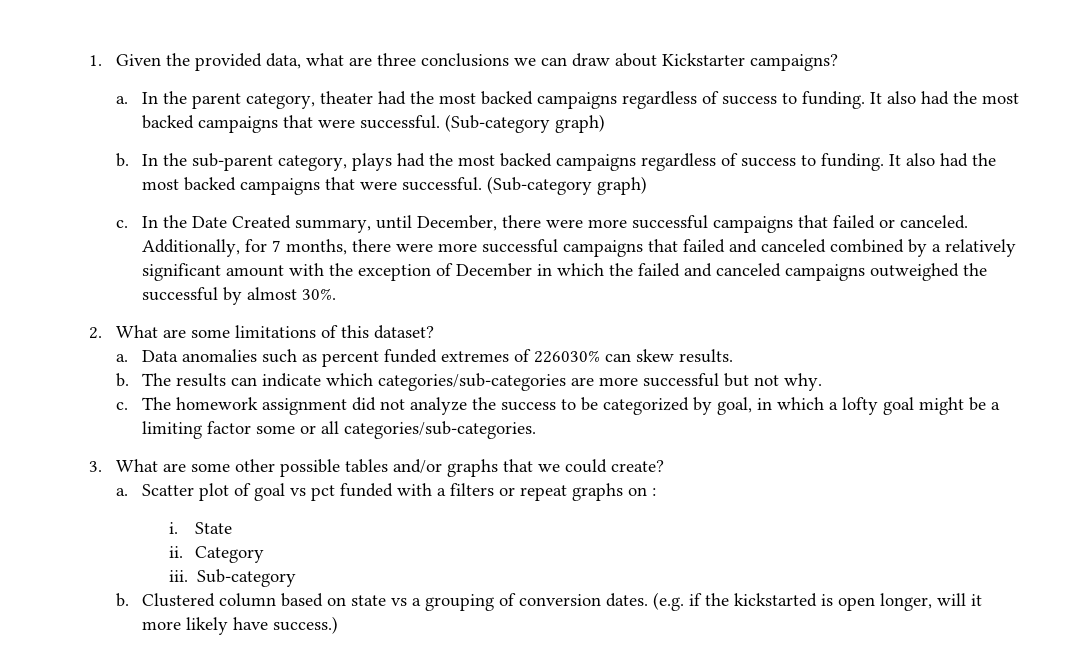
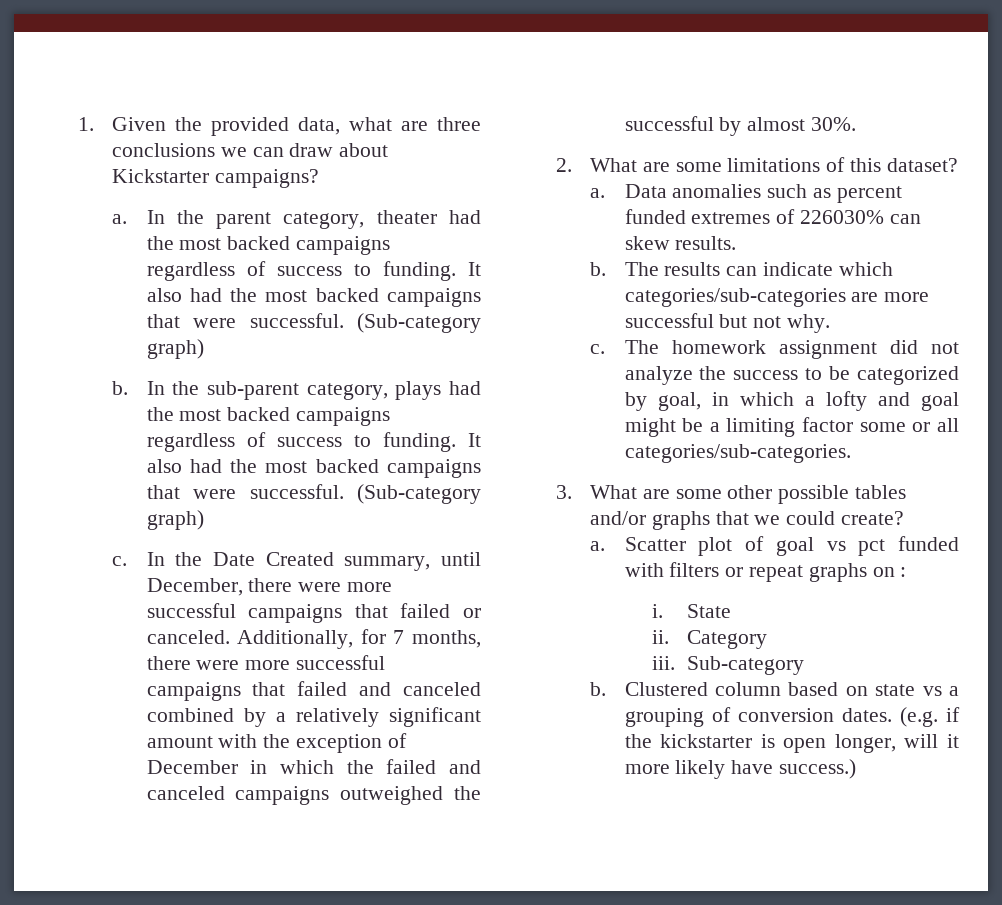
- The homework assignment did not analyze the success to be categorized by goal, in which a lofty goal might be a limiting factor some or all categories/sub-categories.
+ The homework assignment did not analyze the success to be categorized by goal, in which a lofty and goal might be a limiting factor some or all categories/sub-categories.
- Scatter plot of goal vs pct funded with a filters or repeat graphs on :
+ Scatter plot of goal vs pct funded with filters or repeat graphs on :
- (e.g. if the kickstarted is open longer, will it more likely have success.)
+ (e.g. if the kickstarter is open longer, will it more likely have success.)

